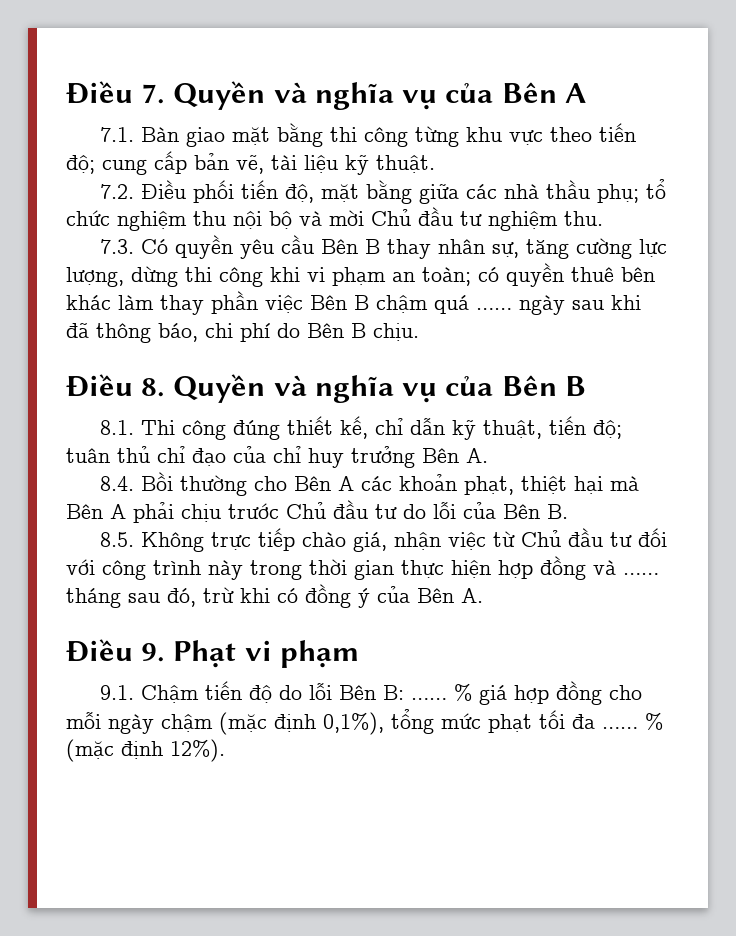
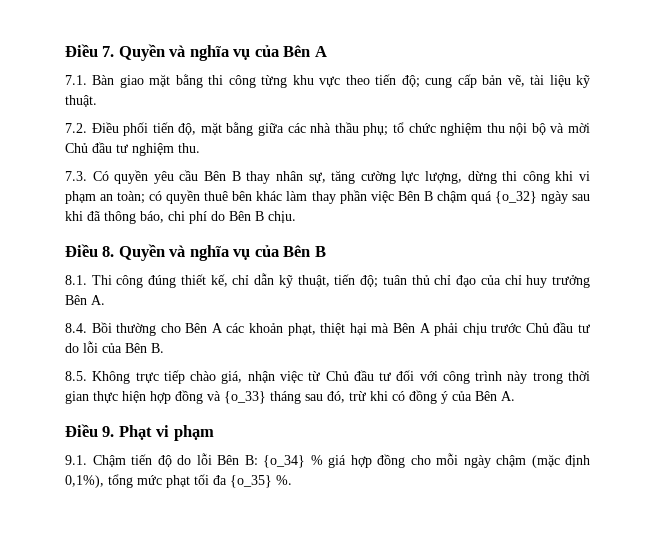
- 7.3. Có quyền yêu cầu Bên B thay nhân sự, tăng cường lực lượng, dừng thi công khi vi phạm an toàn; có quyền thuê bên khác làm thay phần việc Bên B chậm quá …… ngày sau khi đã thông báo, chi phí do Bên B chịu.
+ 7.3. Có quyền yêu cầu Bên B thay nhân sự, tăng cường lực lượng, dừng thi công khi vi phạm an toàn; có quyền thuê bên khác làm thay phần việc Bên B chậm quá {o_32} ngày sau khi đã thông báo, chi phí do Bên B chịu.
- 8.5. Không trực tiếp chào giá, nhận việc từ Chủ đầu tư đối với công trình này trong thời gian thực hiện hợp đồng và …… tháng sau đó, trừ khi có đồng ý của Bên A.
+ 8.5. Không trực tiếp chào giá, nhận việc từ Chủ đầu tư đối với công trình này trong thời gian thực hiện hợp đồng và {o_33} tháng sau đó, trừ khi có đồng ý của Bên A.
- 9.1. Chậm tiến độ do lỗi Bên B: …… % giá hợp đồng cho mỗi ngày chậm (mặc định 0,1%), tổng mức phạt tối đa …… % (mặc định 12%).
+ 9.1. Chậm tiến độ do lỗi Bên B: {o_34} % giá hợp đồng cho mỗi ngày chậm (mặc định 0,1%), tổng mức phạt tối đa {o_35} %.

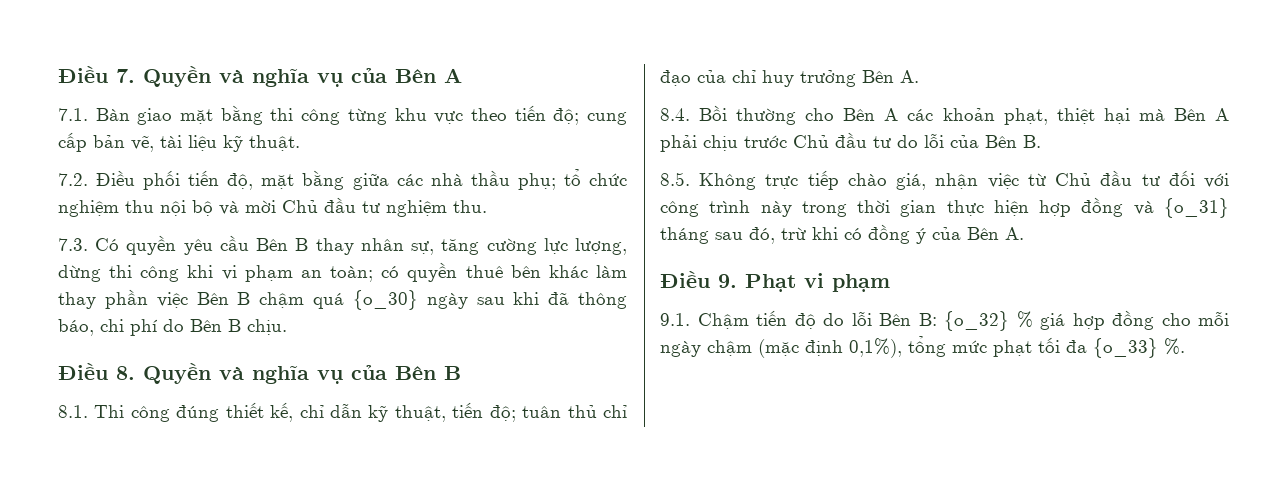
- 7.3. Có quyền yêu cầu Bên B thay nhân sự, tăng cường lực lượng, dừng thi công khi vi phạm an toàn; có quyền thuê bên khác làm thay phần việc Bên B chậm quá {o_32} ngày sau khi đã thông báo, chi phí do Bên B chịu.
+ 7.3. Có quyền yêu cầu Bên B thay nhân sự, tăng cường lực lượng, dừng thi công khi vi phạm an toàn; có quyền thuê bên khác làm thay phần việc Bên B chậm quá {o_30} ngày sau khi đã thông báo, chi phí do Bên B chịu.
- 8.5. Không trực tiếp chào giá, nhận việc từ Chủ đầu tư đối với công trình này trong thời gian thực hiện hợp đồng và {o_33} tháng sau đó, trừ khi có đồng ý của Bên A.
+ 8.5. Không trực tiếp chào giá, nhận việc từ Chủ đầu tư đối với công trình này trong thời gian thực hiện hợp đồng và {o_31} tháng sau đó, trừ khi có đồng ý của Bên A.
- 9.1. Chậm tiến độ do lỗi Bên B: {o_34} % giá hợp đồng cho mỗi ngày chậm (mặc định 0,1%), tổng mức phạt tối đa {o_35} %.
+ 9.1. Chậm tiến độ do lỗi Bên B: {o_32} % giá hợp đồng cho mỗi ngày chậm (mặc định 0,1%), tổng mức phạt tối đa {o_33} %.

